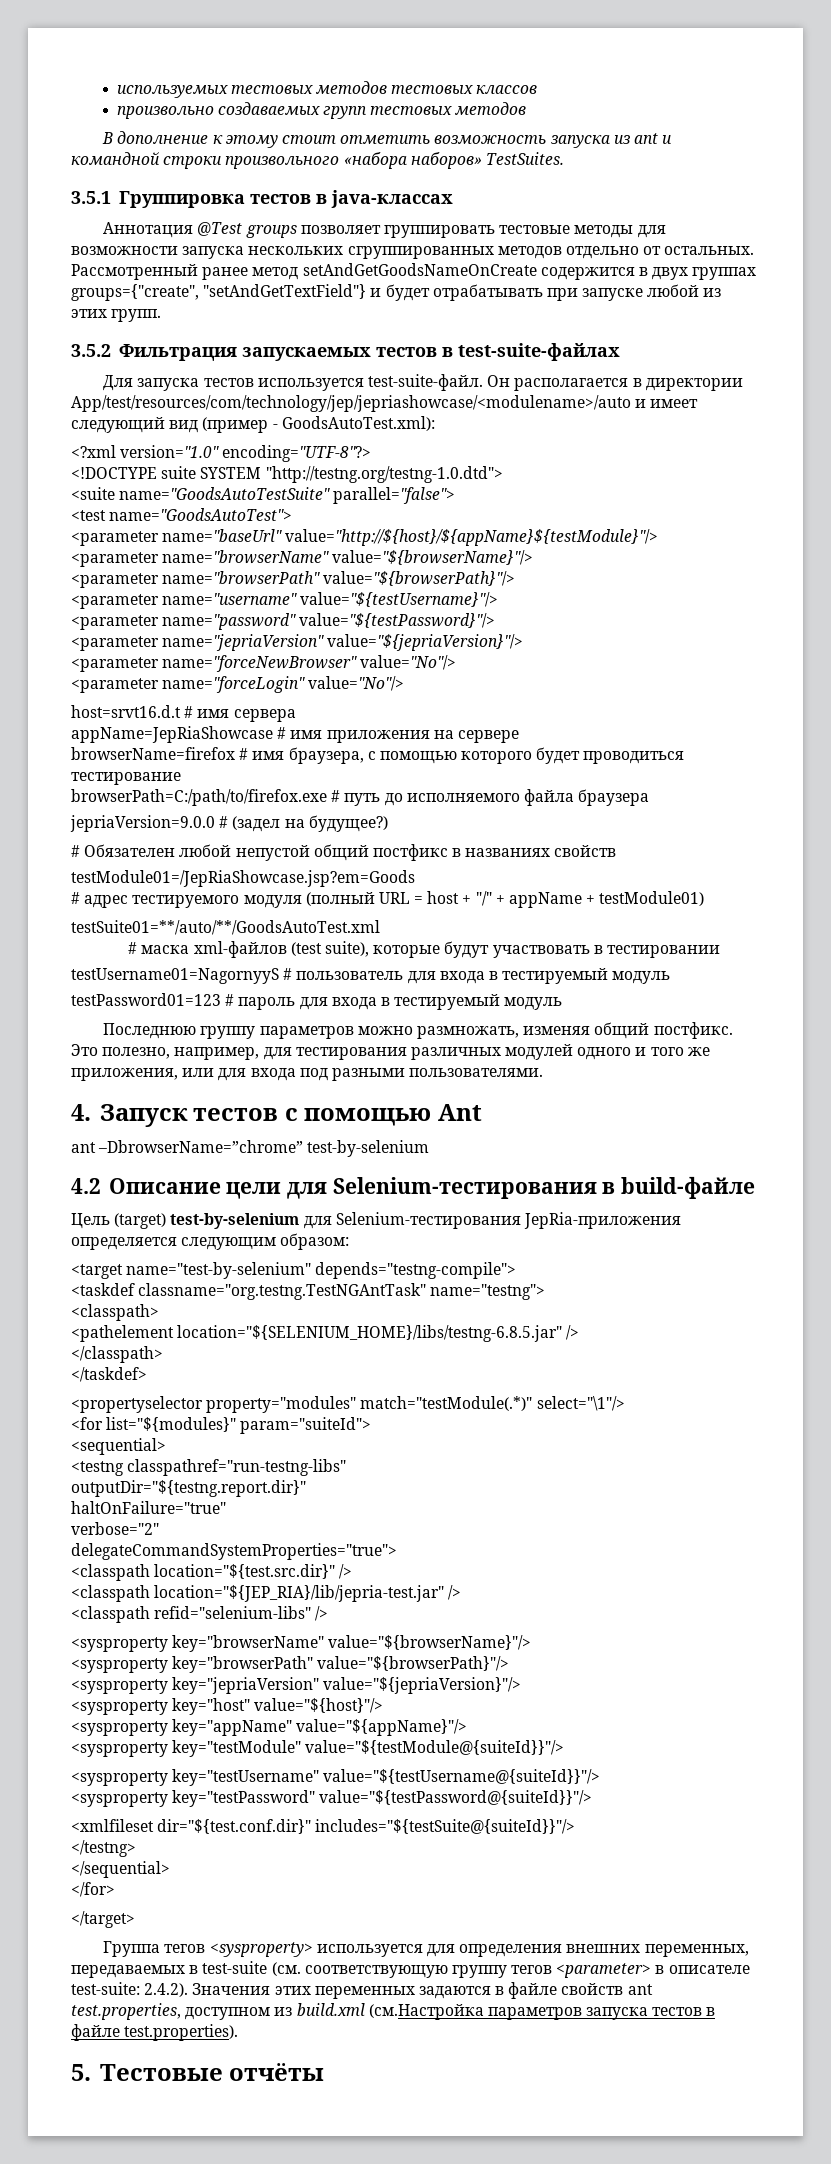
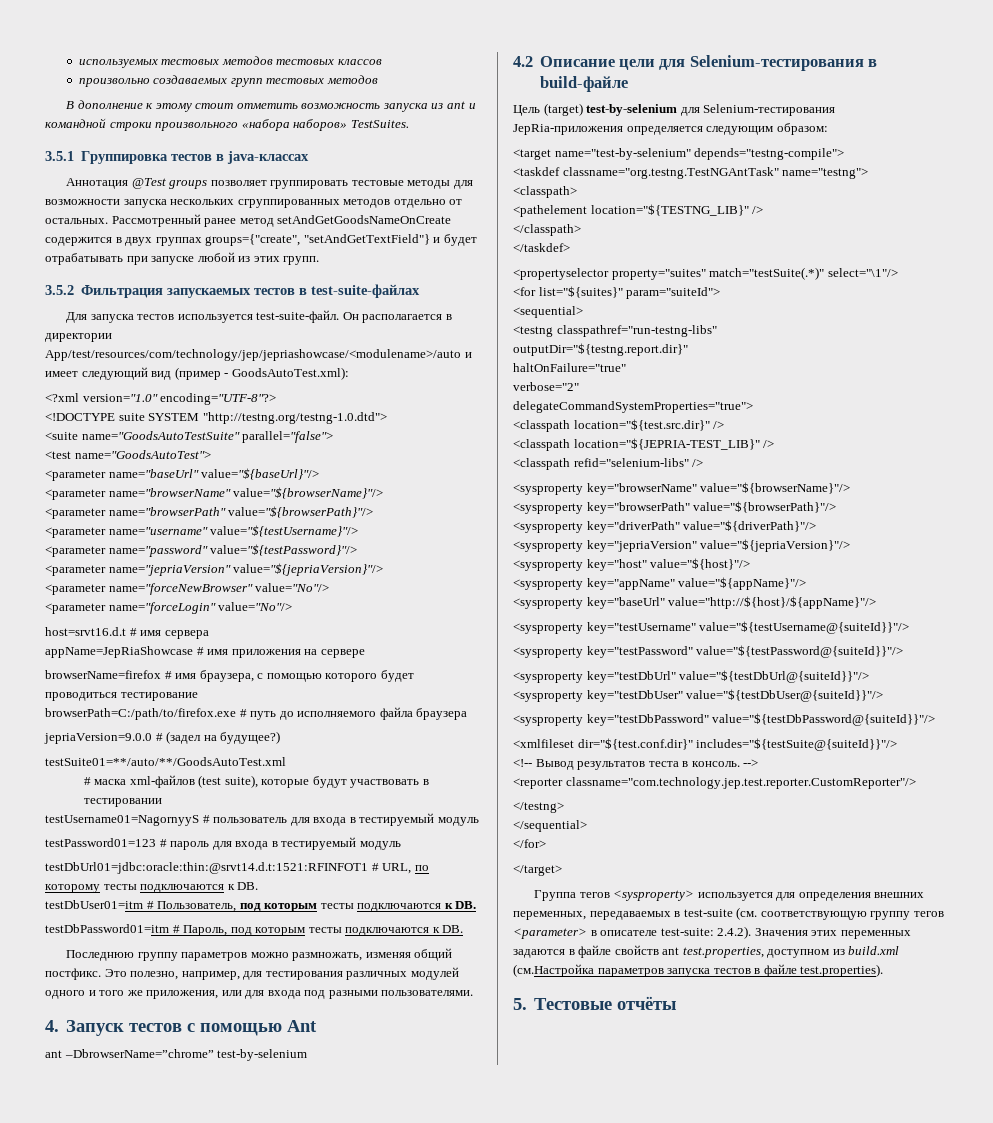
- <parameter name="baseUrl" value="http://${host}/${appName}${testModule}"/>
+ <parameter name="baseUrl" value="${baseUrl}"/>
- # Обязателен любой непустой общий постфикс в названиях свойств
- testModule01=/JepRiaShowcase.jsp?em=Goods
- # адрес тестируемого модуля (полный URL = host + "/" + appName + testModule01)
+ testDbUrl01=jdbc:oracle:thin:@srvt14.d.t:1521:RFINFOT1 # URL, по которому тесты подключаются к DB.
+ testDbUser01=itm # Пользователь, под которым тесты подключаются к DB.
+ testDbPassword01=itm # Пароль, под которым тесты подключаются к DB.
- <pathelement location="${SELENIUM_HOME}/libs/testng-6.8.5.jar" />
+ <pathelement location="${TESTNG_LIB}" />
- <propertyselector property="modules" match="testModule(.*)" select="\1"/>
+ <propertyselector property="suites" match="testSuite(.*)" select="\1"/>
- <for list="${modules}" param="suiteId">
+ <for list="${suites}" param="suiteId">
- <classpath location="${JEP_RIA}/lib/jepria-test.jar" />
+ <classpath location="${JEPRIA-TEST_LIB}" />
+ <sysproperty key="driverPath" value="${driverPath}"/>
- <sysproperty key="testModule" value="${testModule@{suiteId}}"/>
+ <sysproperty key="baseUrl" value="http://${host}/${appName}"/>
+ <sysproperty key="testDbUrl" value="${testDbUrl@{suiteId}}"/>
+ <sysproperty key="testDbUser" value="${testDbUser@{suiteId}}"/>
+ <sysproperty key="testDbPassword" value="${testDbPassword@{suiteId}}"/>
  <xmlfileset dir="${test.conf.dir}" includes="${testSuite@{suiteId}}"/>
+ <!-- Вывод результатов теста в консоль. -->
+ <reporter classname="com.technology.jep.test.reporter.CustomReporter"/>

